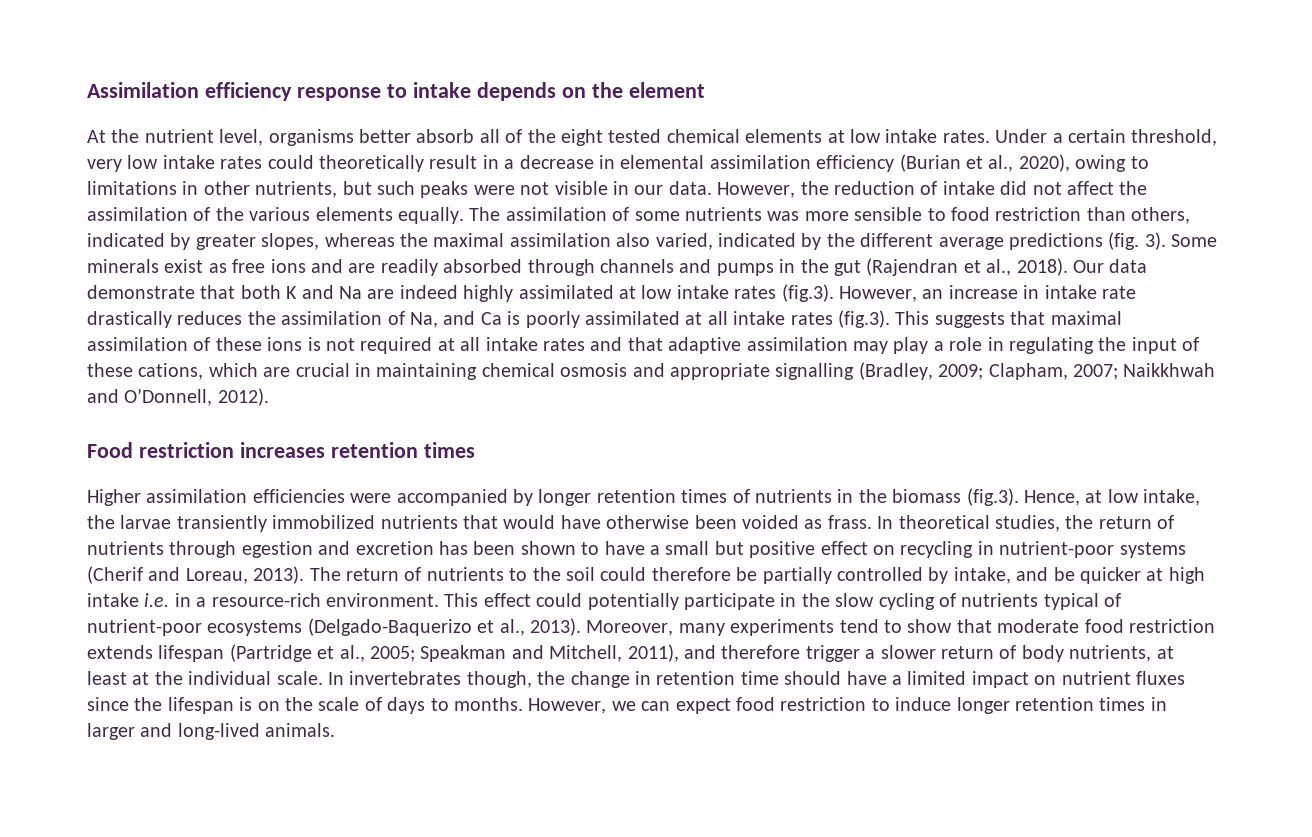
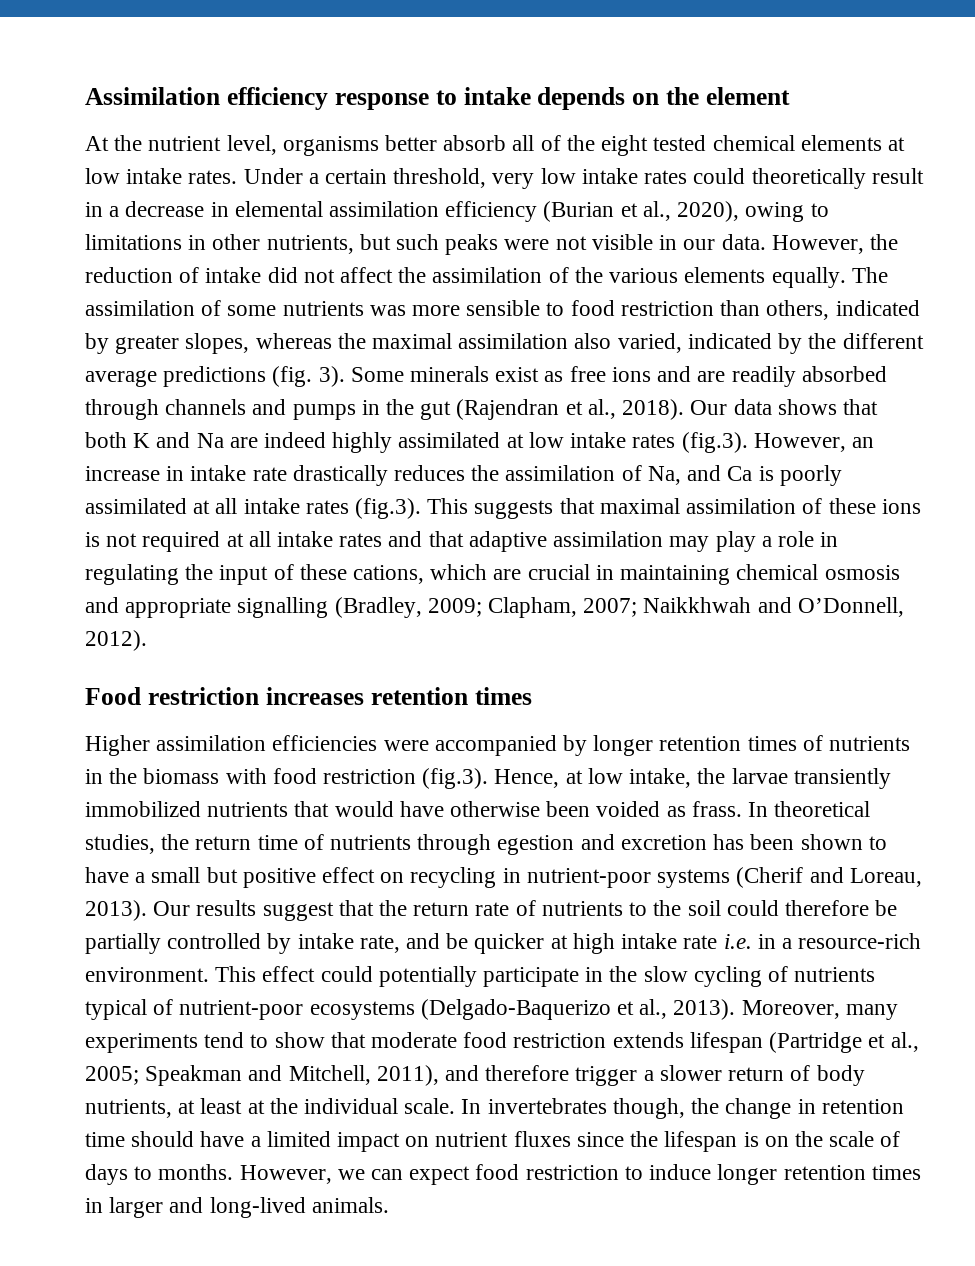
- Our data demonstrate that both K and Na are indeed highly assimilated at low intake rates (fig.3). However, an increase in intake rate drastically reduces the assimilation of Na, and Ca is poorly assimilated at all intake rates (fig.3). This suggests that maximal assimilation of these ions is not required at all intake rates and that adaptive assimilation may play a role in regulating the input of these cations, which are crucial in maintaining chemical osmosis and appropriate signalling (Bradley, 2009;
+ Our data shows that both K and Na are indeed highly assimilated at low intake rates (fig.3). However, an increase in intake rate drastically reduces the assimilation of Na, and Ca is poorly assimilated at all intake rates (fig.3). This suggests that maximal assimilation of these ions is not required at all intake rates and that adaptive assimilation may play a role in regulating the input of these cations, which are crucial in maintaining chemical osmosis and appropriate signalling (Bradley, 2009;
- Higher assimilation efficiencies were accompanied by longer retention times of nutrients in the biomass (fig.3). Hence, at low intake, the larvae transiently immobilized nutrients that would have otherwise been voided as frass.
+ Higher assimilation efficiencies were accompanied by longer retention times of nutrients in the biomass with food restriction (fig.3). Hence, at low intake, the larvae transiently immobilized nutrients that would have otherwise been voided as frass.
- In theoretical studies, the return of nutrients through egestion and excretion has been shown to have a small but positive effect on recycling in nutrient-poor systems (Cherif and Loreau, 2013).
+ In theoretical studies, the return time of nutrients through egestion and excretion has been shown to have a small but positive effect on recycling in nutrient-poor systems (Cherif and Loreau, 2013).
- The return of nutrients to the soil could therefore be partially controlled by intake, and be quicker at high intake i.e. in a resource-rich environment.
+ Our results suggest that the return rate of nutrients to the soil could therefore be partially controlled by intake rate, and be quicker at high intake rate i.e. in a resource-rich environment.

